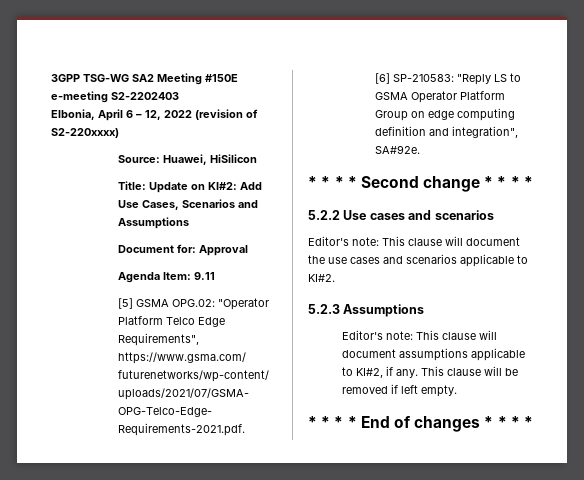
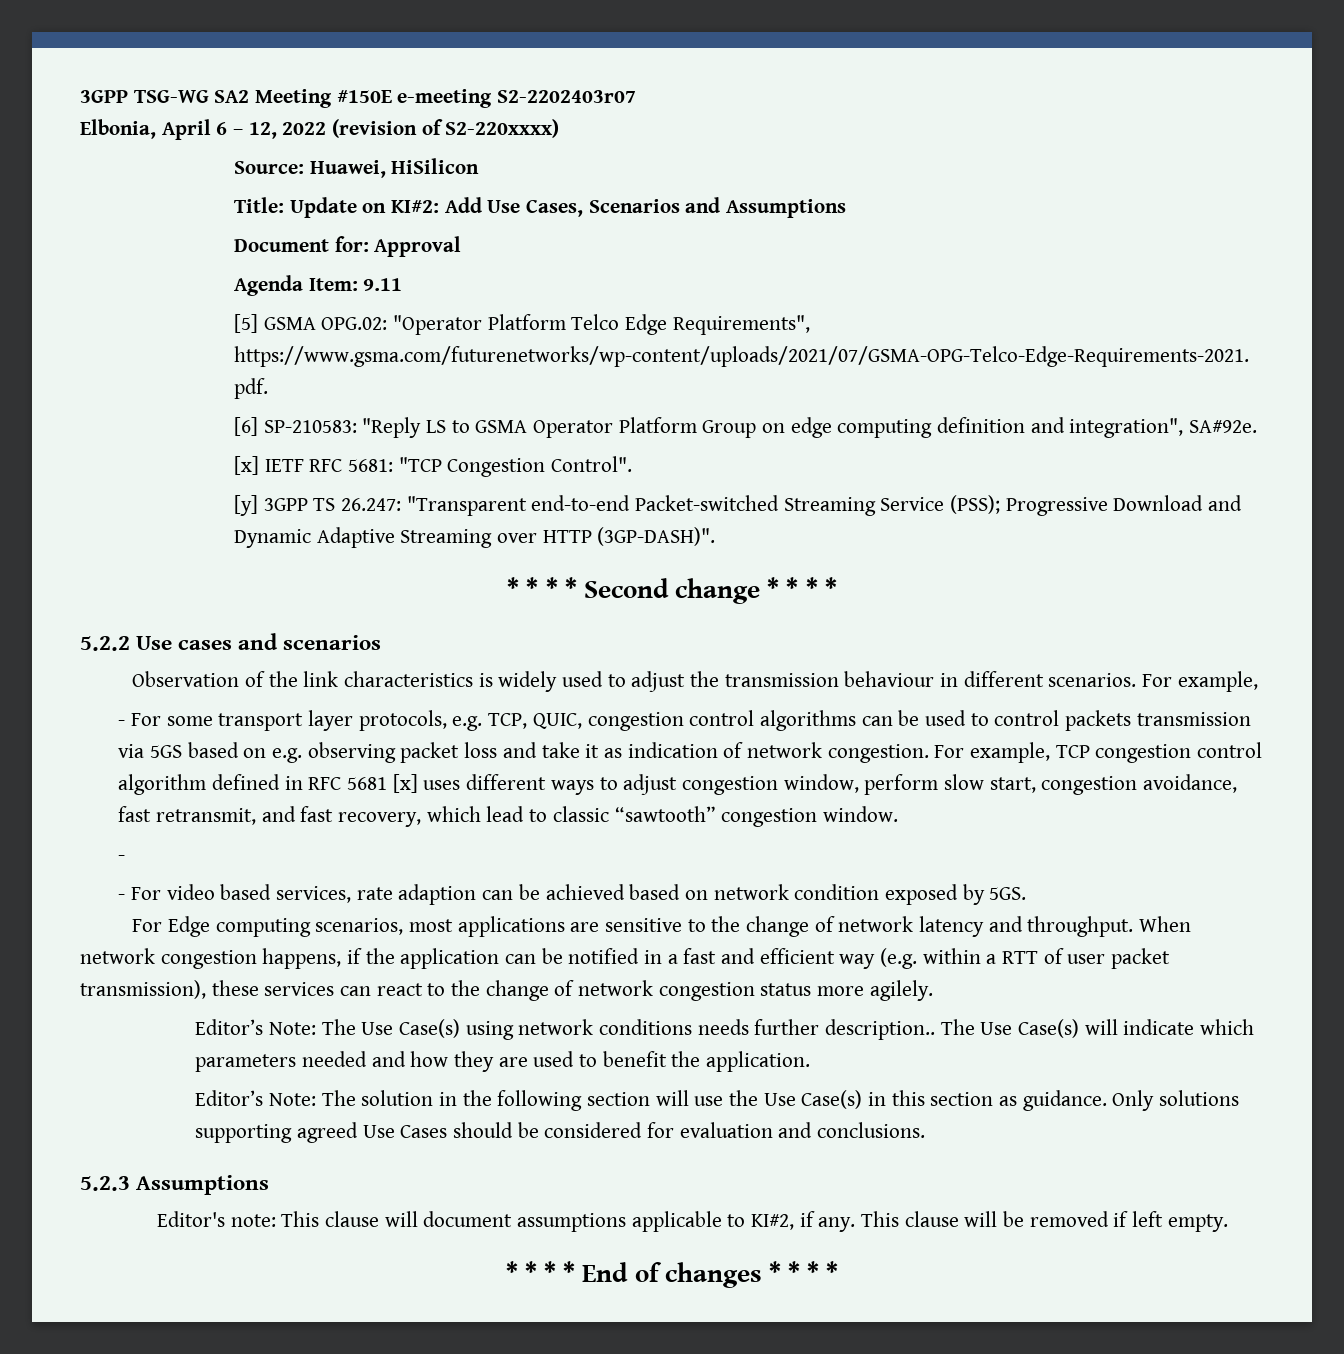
- 3GPP TSG-WG SA2 Meeting #150E e-meeting S2-2202403
+ 3GPP TSG-WG SA2 Meeting #150E e-meeting S2-2202403r07
+ [x] IETF RFC 5681: "TCP Congestion Control".
+ [y] 3GPP TS 26.247: "Transparent end-to-end Packet-switched Streaming Service (PSS); Progressive Download and Dynamic Adaptive Streaming over HTTP (3GP-DASH)".
- Editor's note: This clause will document the use cases and scenarios applicable to KI#2.
+ Observation of the link characteristics is widely used to adjust the transmission behaviour in different scenarios. For example,
+ - For some transport layer protocols, e.g. TCP, QUIC, congestion control algorithms can be used to control packets transmission via 5GS based on e.g. observing packet loss and take it as indication of network congestion. For example, TCP congestion control algorithm defined in RFC 5681 [x] uses different ways to adjust congestion window, perform slow start, congestion avoidance, fast retransmit, and fast recovery, which lead to classic “sawtooth” congestion window.
+ -
+ - For video based services, rate adaption can be achieved based on network condition exposed by 5GS.
+ For Edge computing scenarios, most applications are sensitive to the change of network latency and throughput. When network congestion happens, if the application can be notified in a fast and efficient way (e.g. within a RTT of user packet transmission), these services can react to the change of network congestion status more agilely.
+ Editor’s Note: The Use Case(s) using network conditions needs further description.. The Use Case(s) will indicate which parameters needed and how they are used to benefit the application.
+ Editor’s Note: The solution in the following section will use the Use Case(s) in this section as guidance. Only solutions supporting agreed Use Cases should be considered for evaluation and conclusions.

